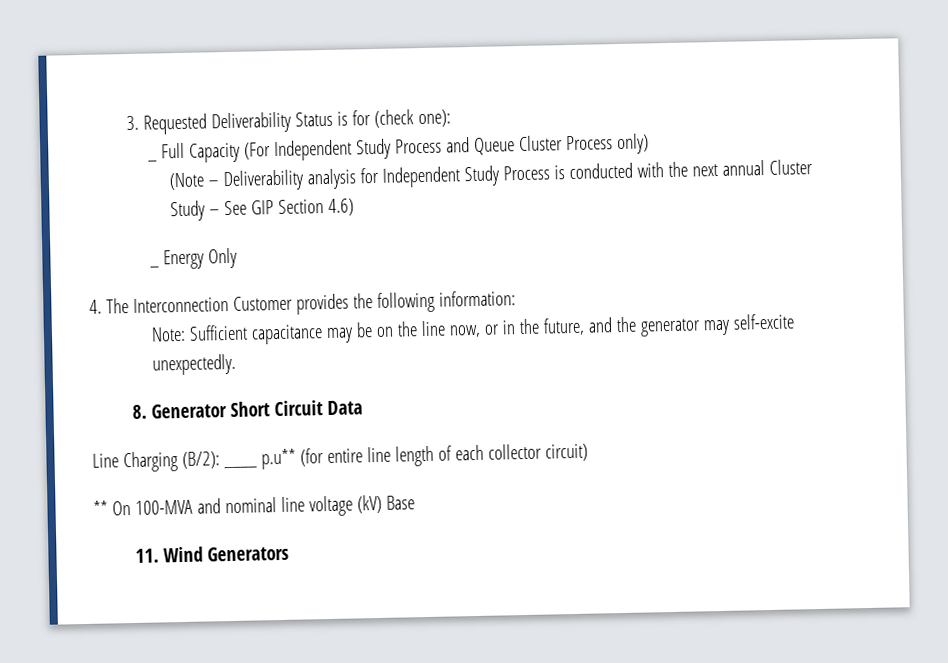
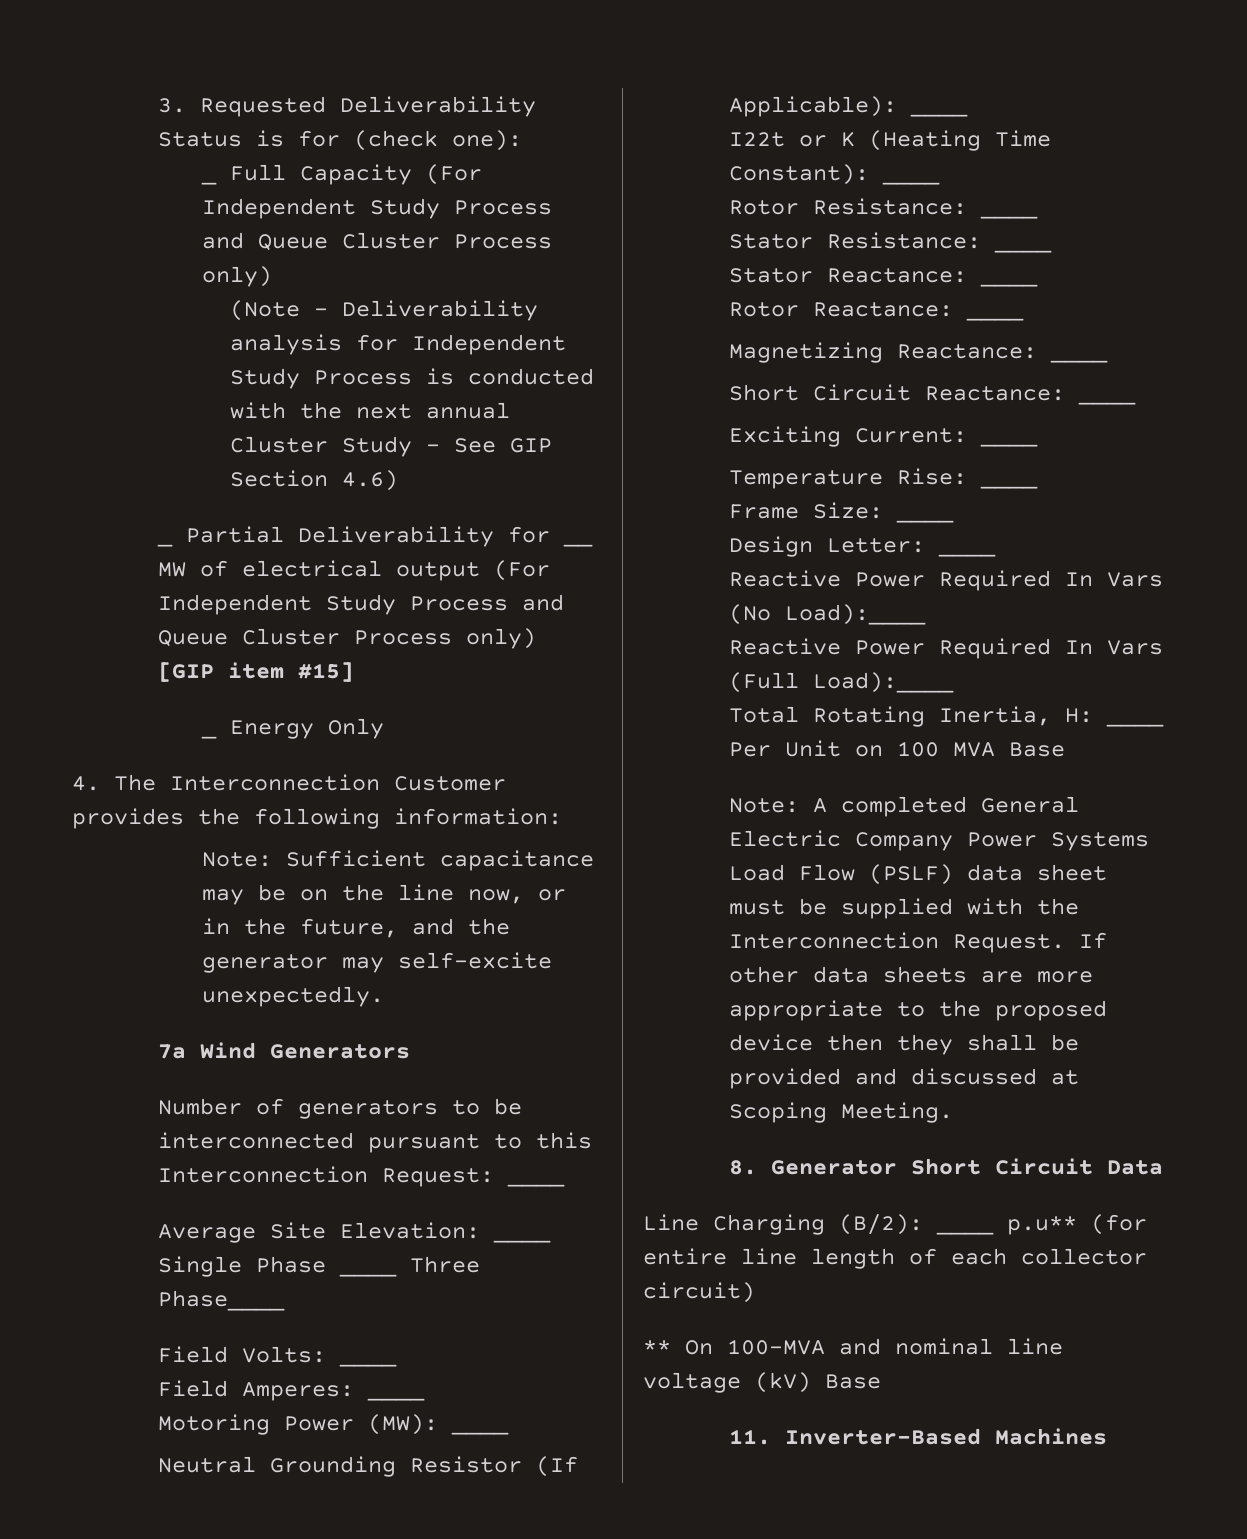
+ _ Partial Deliverability for __ MW of electrical output (For Independent Study Process and Queue Cluster Process only) [GIP item #15]
+ 7a Wind Generators
+ Number of generators to be interconnected pursuant to this Interconnection Request: ____
+ Average Site Elevation: ____ Single Phase ____ Three Phase____
+ Field Volts: ____
+ Field Amperes: ____
+ Motoring Power (MW): ____
+ Neutral Grounding Resistor (If Applicable): ____
+ I22t or K (Heating Time Constant): ____
+ Rotor Resistance: ____
+ Stator Resistance: ____
+ Stator Reactance: ____
+ Rotor Reactance: ____
+ Magnetizing Reactance: ____
+ Short Circuit Reactance: ____
+ Exciting Current: ____
+ Temperature Rise: ____
+ Frame Size: ____
+ Design Letter: ____
+ Reactive Power Required In Vars (No Load):____
+ Reactive Power Required In Vars (Full Load):____
+ Total Rotating Inertia, H: ____ Per Unit on 100 MVA Base
+ Note: A completed General Electric Company Power Systems Load Flow (PSLF) data sheet must be supplied with the Interconnection Request. If other data sheets are more appropriate to the proposed device then they shall be provided and discussed at Scoping Meeting.
- 11. Wind Generators
+ 11. Inverter-Based Machines

